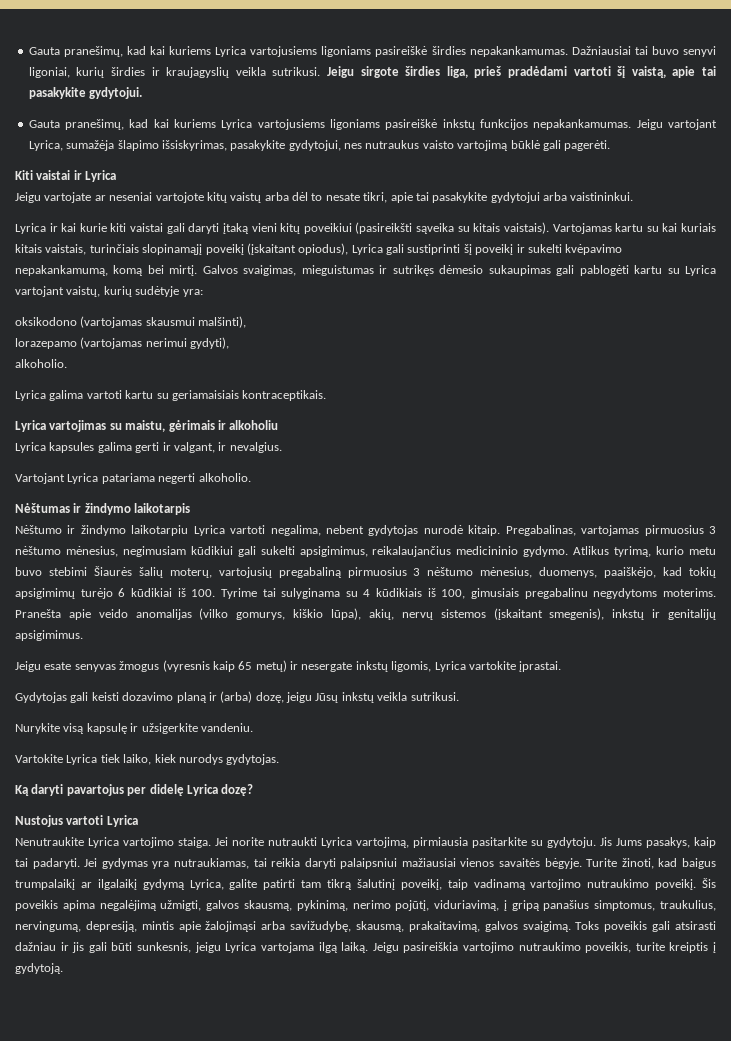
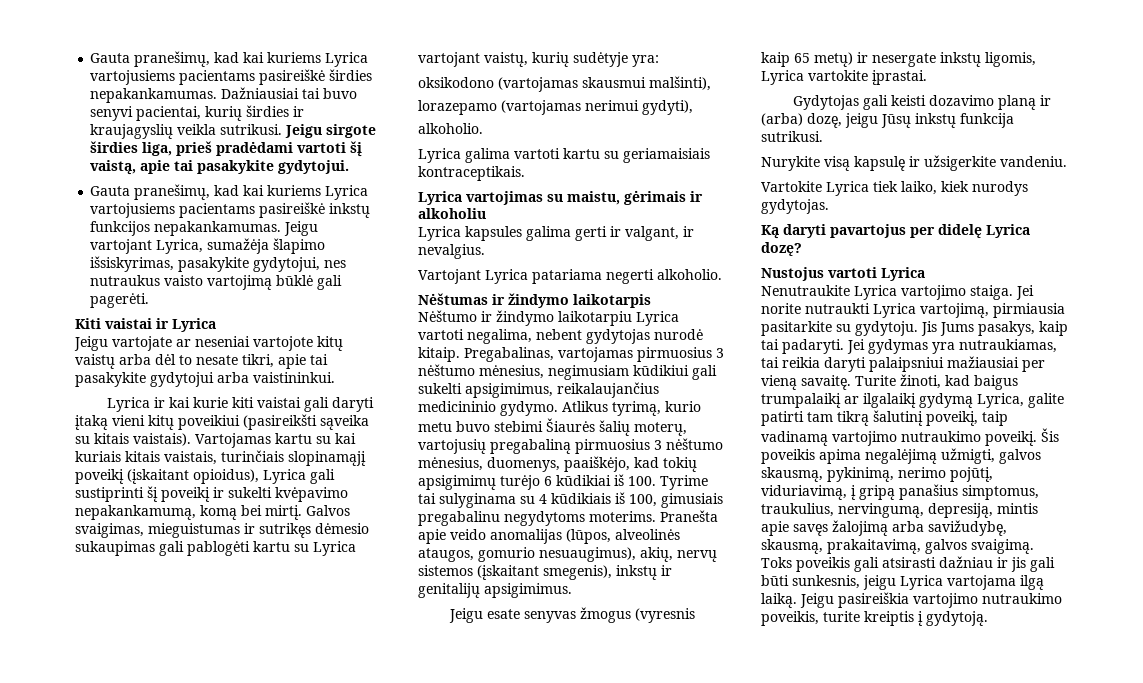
- Gauta pranešimų, kad kai kuriems Lyrica vartojusiems ligoniams pasireiškė širdies nepakankamumas.
+ Gauta pranešimų, kad kai kuriems Lyrica vartojusiems pacientams pasireiškė širdies nepakankamumas.
- Dažniausiai tai buvo senyvi ligoniai, kurių širdies ir kraujagyslių veikla sutrikusi.
+ Dažniausiai tai buvo senyvi pacientai, kurių širdies ir kraujagyslių veikla sutrikusi.
- Gauta pranešimų, kad kai kuriems Lyrica vartojusiems ligoniams pasireiškė inkstų funkcijos nepakankamumas.
+ Gauta pranešimų, kad kai kuriems Lyrica vartojusiems pacientams pasireiškė inkstų funkcijos nepakankamumas.
- Vartojamas kartu su kai kuriais kitais vaistais, turinčiais slopinamąjį poveikį (įskaitant opiodus), Lyrica gali sustiprinti šį poveikį ir sukelti kvėpavimo nepakankamumą, komą bei mirtį.
+ Vartojamas kartu su kai kuriais kitais vaistais, turinčiais slopinamąjį poveikį (įskaitant opioidus), Lyrica gali sustiprinti šį poveikį ir sukelti kvėpavimo nepakankamumą, komą bei mirtį.
- Pranešta apie veido anomalijas (vilko gomurys, kiškio lūpa), akių, nervų sistemos (įskaitant smegenis), inkstų ir genitalijų apsigimimus.
+ Pranešta apie veido anomalijas (lūpos, alveolinės ataugos, gomurio nesuaugimus), akių, nervų sistemos (įskaitant smegenis), inkstų ir genitalijų apsigimimus.
- Gydytojas gali keisti dozavimo planą ir (arba) dozę, jeigu Jūsų inkstų veikla sutrikusi.
+ Gydytojas gali keisti dozavimo planą ir (arba) dozę, jeigu Jūsų inkstų funkcija sutrikusi.
- Jei gydymas yra nutraukiamas, tai reikia daryti palaipsniui mažiausiai vienos savaitės bėgyje.
+ Jei gydymas yra nutraukiamas, tai reikia daryti palaipsniui mažiausiai per vieną savaitę.
- Šis poveikis apima negalėjimą užmigti, galvos skausmą, pykinimą, nerimo pojūtį, viduriavimą, į gripą panašius simptomus, traukulius, nervingumą, depresiją, mintis apie žalojimąsi arba savižudybę, skausmą, prakaitavimą, galvos svaigimą.
+ Šis poveikis apima negalėjimą užmigti, galvos skausmą, pykinimą, nerimo pojūtį, viduriavimą, į gripą panašius simptomus, traukulius, nervingumą, depresiją, mintis apie savęs žalojimą arba savižudybę, skausmą, prakaitavimą, galvos svaigimą.

